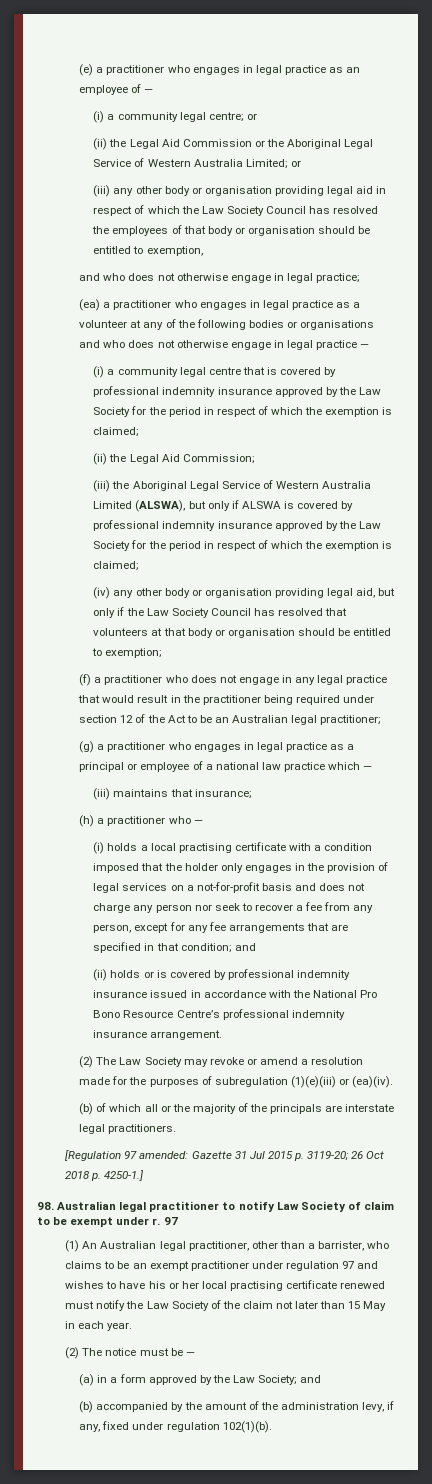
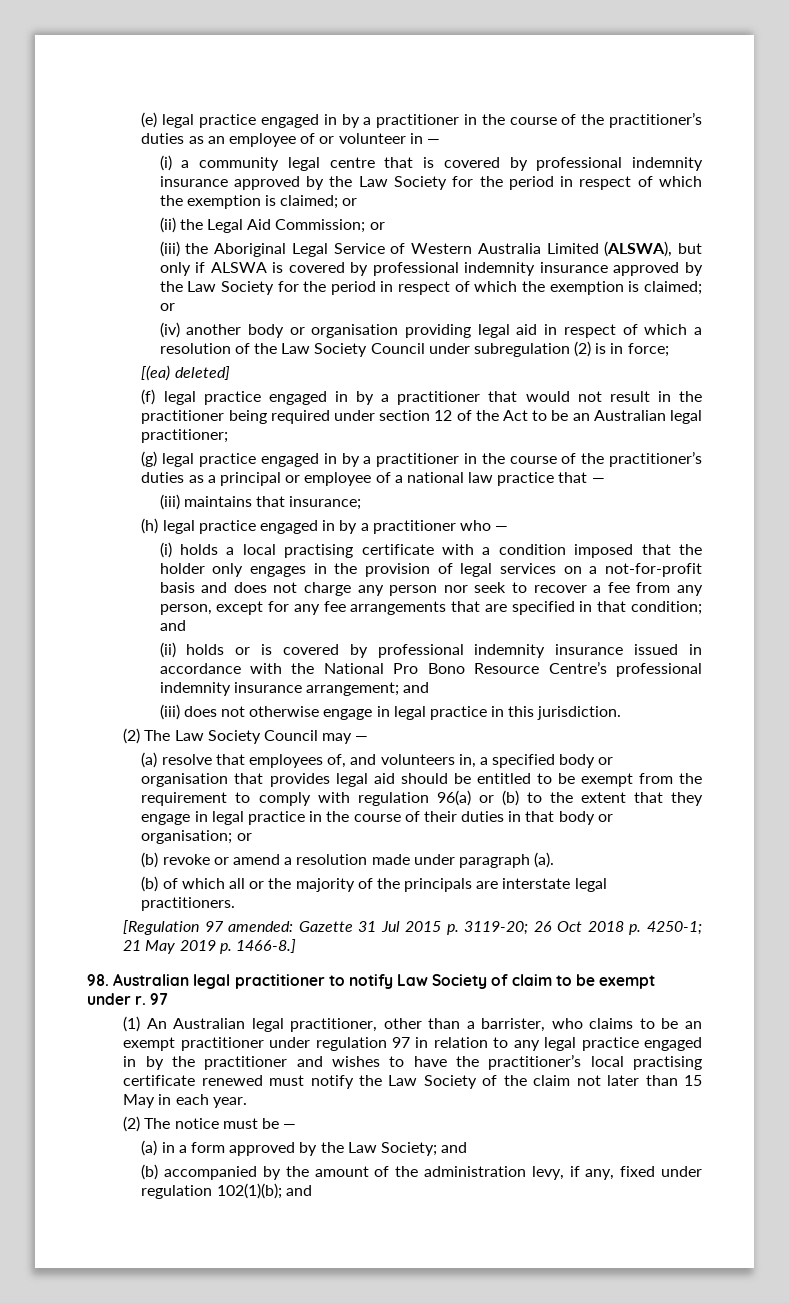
- (e) a practitioner who engages in legal practice as an employee of —
- (i) a community legal centre; or
- (ii) the Legal Aid Commission or the Aboriginal Legal Service of Western Australia Limited; or
- (iii) any other body or organisation providing legal aid in respect of which the Law Society Council has resolved the employees of that body or organisation should be entitled to exemption,
- and who does not otherwise engage in legal practice;
- (ea) a practitioner who engages in legal practice as a volunteer at any of the following bodies or organisations and who does not otherwise engage in legal practice —
+ (e) legal practice engaged in by a practitioner in the course of the practitioner’s duties as an employee of or volunteer in —
- (i) a community legal centre that is covered by professional indemnity insurance approved by the Law Society for the period in respect of which the exemption is claimed;
+ (i) a community legal centre that is covered by professional indemnity insurance approved by the Law Society for the period in respect of which the exemption is claimed; or
- (ii) the Legal Aid Commission;
+ (ii) the Legal Aid Commission; or
- (iii) the Aboriginal Legal Service of Western Australia Limited (ALSWA), but only if ALSWA is covered by professional indemnity insurance approved by the Law Society for the period in respect of which the exemption is claimed;
+ (iii) the Aboriginal Legal Service of Western Australia Limited (ALSWA), but only if ALSWA is covered by professional indemnity insurance approved by the Law Society for the period in respect of which the exemption is claimed; or
- (iv) any other body or organisation providing legal aid, but only if the Law Society Council has resolved that volunteers at that body or organisation should be entitled to exemption;
- (f) a practitioner who does not engage in any legal practice that would result in the practitioner being required under section 12 of the Act to be an Australian legal practitioner;
+ (iv) another body or organisation providing legal aid in respect of which a resolution of the Law Society Council under subregulation (2) is in force;
+ [(ea) deleted]
+ (f) legal practice engaged in by a practitioner that would not result in the practitioner being required under section 12 of the Act to be an Australian legal practitioner;
- (g) a practitioner who engages in legal practice as a principal or employee of a national law practice which —
+ (g) legal practice engaged in by a practitioner in the course of the practitioner’s duties as a principal or employee of a national law practice that —
- (h) a practitioner who —
+ (h) legal practice engaged in by a practitioner who —
- (ii) holds or is covered by professional indemnity insurance issued in accordance with the National Pro Bono Resource Centre’s professional indemnity insurance arrangement.
- (2) The Law Society may revoke or amend a resolution made for the purposes of subregulation (1)(e)(iii) or (ea)(iv).
+ (ii) holds or is covered by professional indemnity insurance issued in accordance with the National Pro Bono Resource Centre’s professional indemnity insurance arrangement; and
+ (iii) does not otherwise engage in legal practice in this jurisdiction.
+ (2) The Law Society Council may —
+ (a) resolve that employees of, and volunteers in, a specified body or organisation that provides legal aid should be entitled to be exempt from the requirement to comply with regulation 96(a) or (b) to the extent that they engage in legal practice in the course of their duties in that body or organisation; or
+ (b) revoke or amend a resolution made under paragraph (a).
- [Regulation 97 amended: Gazette 31 Jul 2015 p. 3119-20; 26 Oct 2018 p. 4250-1.]
+ [Regulation 97 amended: Gazette 31 Jul 2015 p. 3119-20; 26 Oct 2018 p. 4250-1; 21 May 2019 p. 1466-8.]
- (1) An Australian legal practitioner, other than a barrister, who claims to be an exempt practitioner under regulation 97 and wishes to have his or her local practising certificate renewed must notify the Law Society of the claim not later than 15 May in each year.
+ (1) An Australian legal practitioner, other than a barrister, who claims to be an exempt practitioner under regulation 97 in relation to any legal practice engaged in by the practitioner and wishes to have the practitioner’s local practising certificate renewed must notify the Law Society of the claim not later than 15 May in each year.
- (b) accompanied by the amount of the administration levy, if any, fixed under regulation 102(1)(b).
+ (b) accompanied by the amount of the administration levy, if any, fixed under regulation 102(1)(b); and

